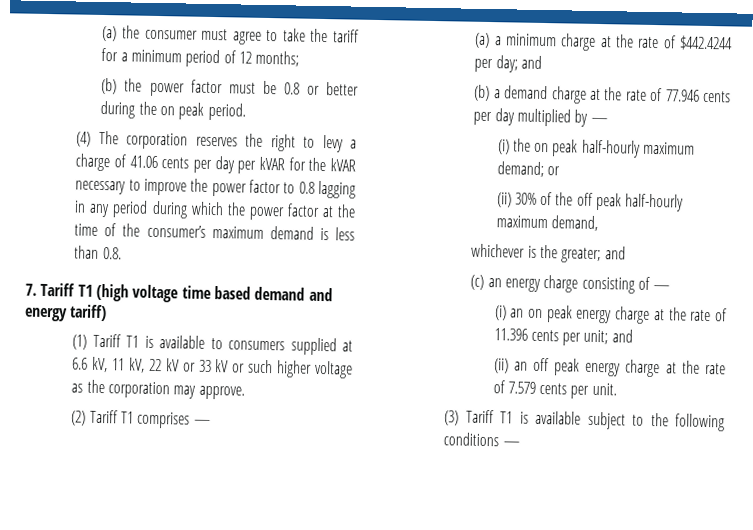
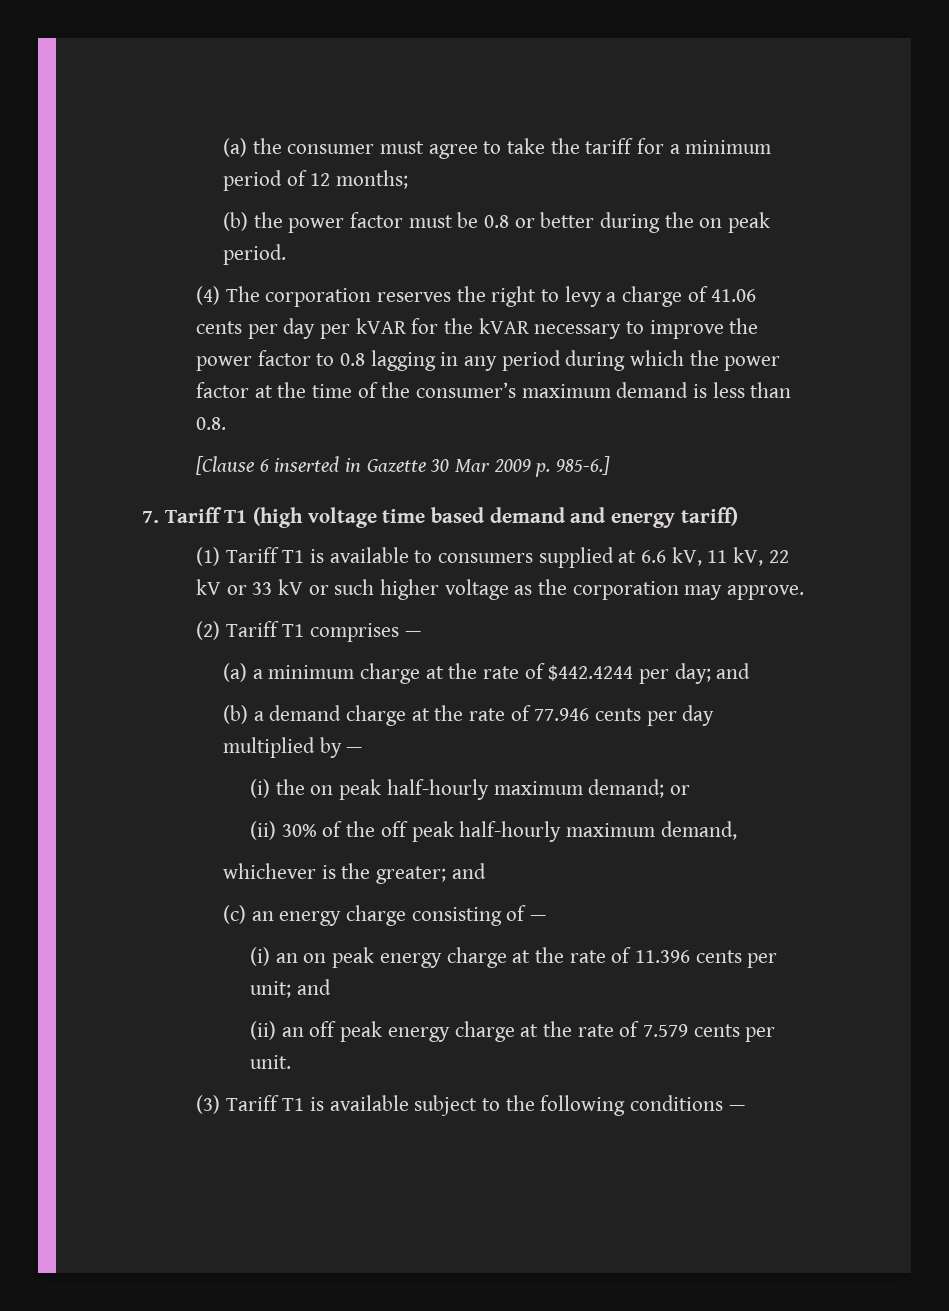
+ [Clause 6 inserted in Gazette 30 Mar 2009 p. 985-6.]

